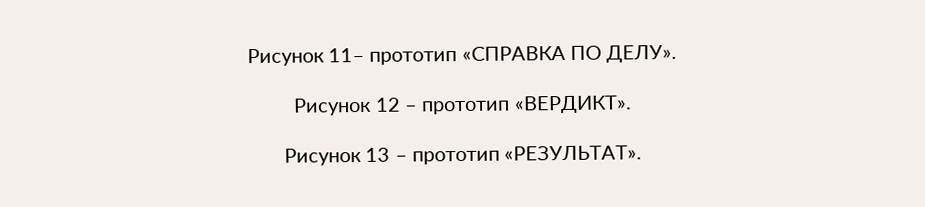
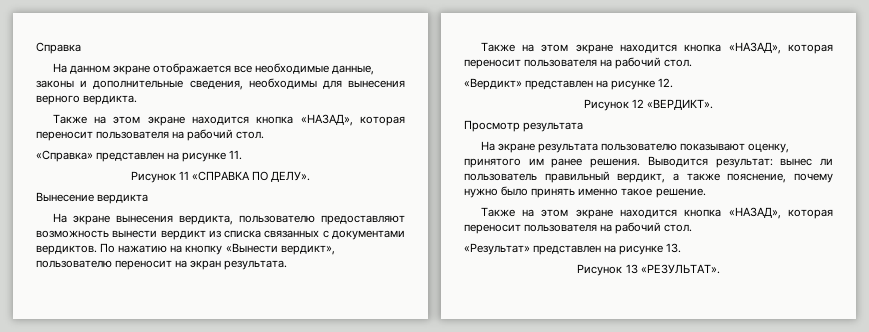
- Рисунок 11– прототип «СПРАВКА ПО ДЕЛУ».
+ Справка
+ На данном экране отображается все необходимые данные, законы и дополнительные сведения, необходимы для вынесения верного вердикта.
+ Также на этом экране находится кнопка «НАЗАД», которая переносит пользователя на рабочий стол.
+ «Справка» представлен на рисунке 11.
+ Рисунок 11 «СПРАВКА ПО ДЕЛУ».
+ Вынесение вердикта
+ На экране вынесения вердикта, пользователю предоставляют возможность вынести вердикт из списка связанных с документами вердиктов. По нажатию на кнопку «Вынести вердикт», пользователю переносит на экран результата.
+ Также на этом экране находится кнопка «НАЗАД», которая переносит пользователя на рабочий стол.
+ «Вердикт» представлен на рисунке 12.
- Рисунок 12 – прототип «ВЕРДИКТ».
+ Рисунок 12 «ВЕРДИКТ».
+ Просмотр результата
+ На экране результата пользователю показывают оценку, принятого им ранее решения. Выводится результат: вынес ли пользователь правильный вердикт, а также пояснение, почему нужно было принять именно такое решение.
+ Также на этом экране находится кнопка «НАЗАД», которая переносит пользователя на рабочий стол.
+ «Результат» представлен на рисунке 13.
- Рисунок 13 – прототип «РЕЗУЛЬТАТ».
+ Рисунок 13 «РЕЗУЛЬТАТ».

